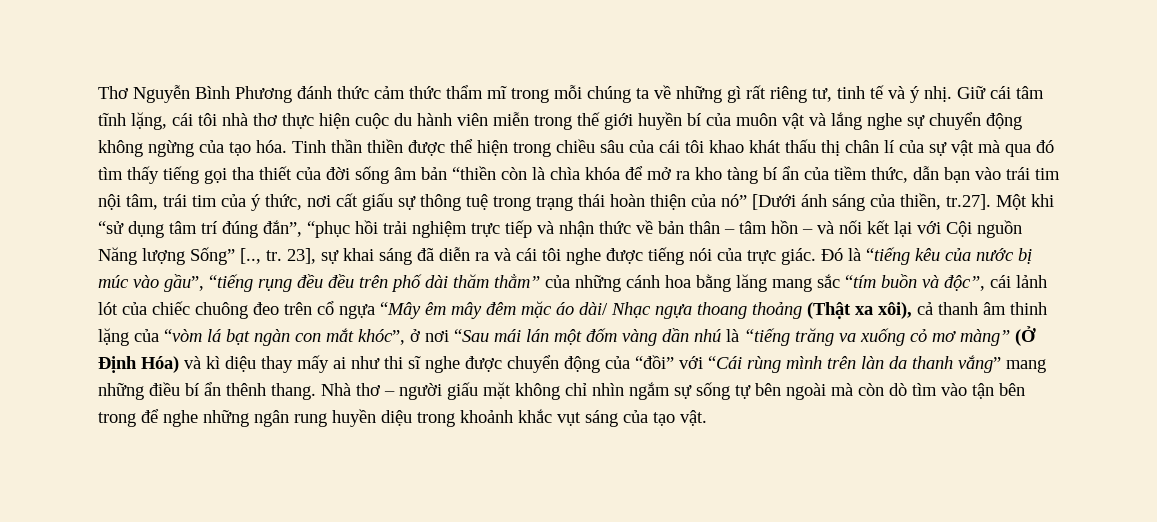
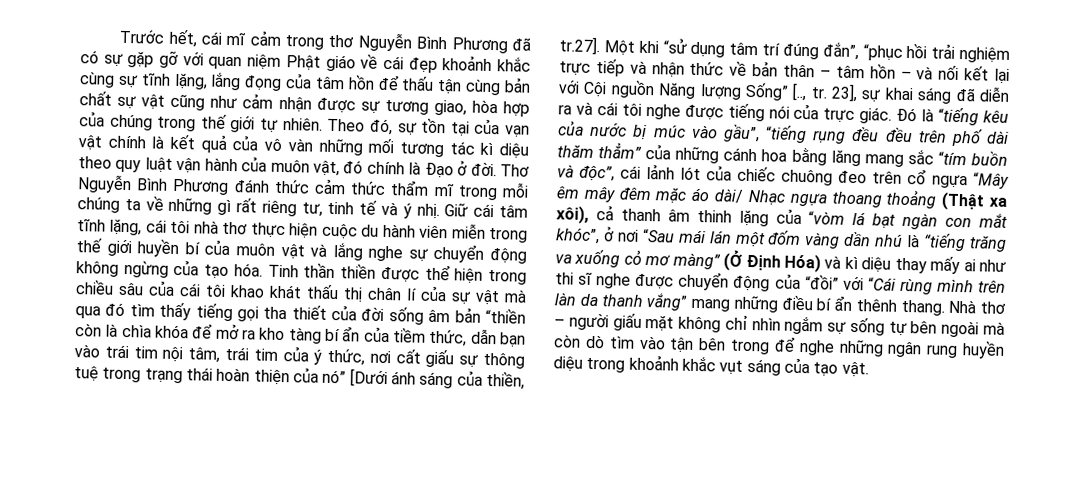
+ Trước hết, cái mĩ cảm trong thơ Nguyễn Bình Phương đã có sự gặp gỡ với quan niệm Phật giáo về cái đẹp khoảnh khắc cùng sự tĩnh lặng, lắng đọng của tâm hồn để thấu tận cùng bản chất sự vật cũng như cảm nhận được sự tương giao, hòa hợp của chúng trong thế giới tự nhiên. Theo đó, sự tồn tại của vạn vật chính là kết quả của vô vàn những mối tương tác kì diệu theo quy luật vận hành của muôn vật, đó chính là Đạo ở đời.

